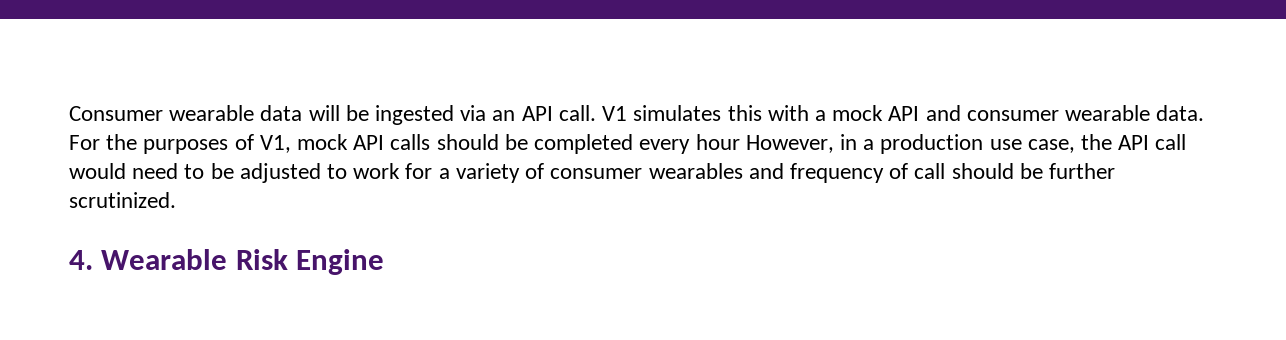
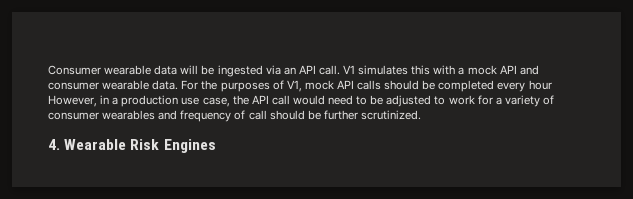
- 4. Wearable Risk Engine
+ 4. Wearable Risk Engines

